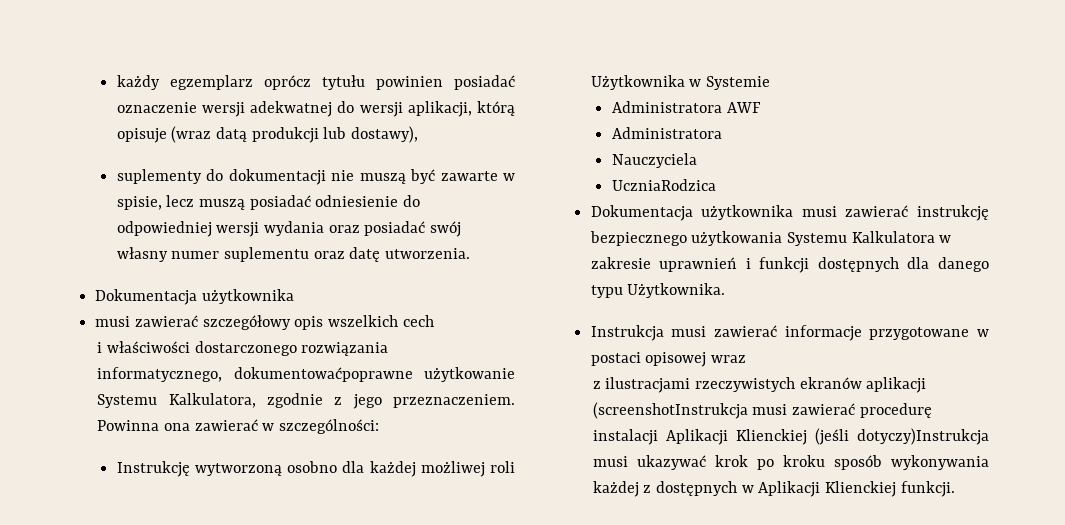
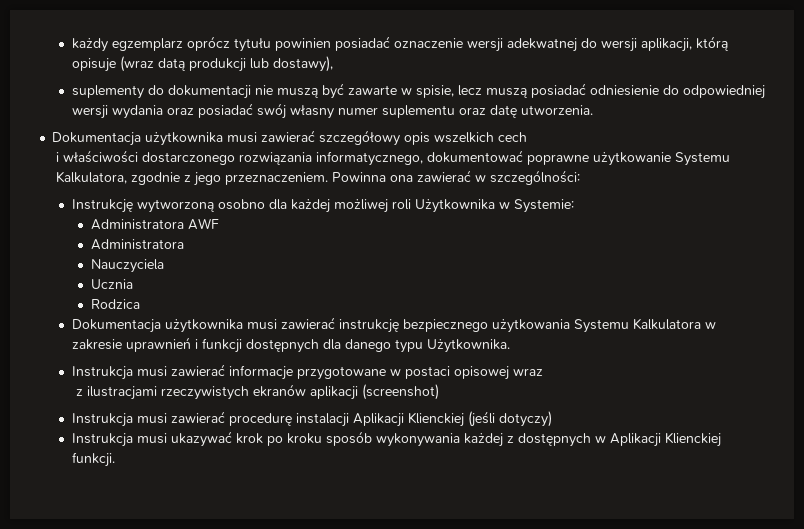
  suplementy do dokumentacji nie muszą być zawarte w spisie, lecz muszą posiadać odniesienie do odpowiedniej wersji wydania oraz posiadać swój własny numer suplementu oraz datę utworzenia.
- Dokumentacja użytkownika
- musi zawierać szczegółowy opis wszelkich cech
+ Dokumentacja użytkownika musi zawierać szczegółowy opis wszelkich cech
- i właściwości dostarczonego rozwiązania informatycznego, dokumentowaćpoprawne użytkowanie Systemu Kalkulatora, zgodnie z jego przeznaczeniem.
+ i właściwości dostarczonego rozwiązania informatycznego, dokumentować poprawne użytkowanie Systemu Kalkulatora, zgodnie z jego przeznaczeniem.
- Instrukcję wytworzoną osobno dla każdej możliwej roli Użytkownika w Systemie
+ Instrukcję wytworzoną osobno dla każdej możliwej roli Użytkownika w Systemie:
- UczniaRodzica
+ Ucznia
+ Rodzica
- z ilustracjami rzeczywistych ekranów aplikacji (screenshotInstrukcja musi zawierać procedurę instalacji Aplikacji Klienckiej (jeśli dotyczy)Instrukcja musi ukazywać krok po kroku sposób wykonywania każdej z dostępnych w Aplikacji Klienckiej funkcji.
+ z ilustracjami rzeczywistych ekranów aplikacji (screenshot)
+ Instrukcja musi zawierać procedurę instalacji Aplikacji Klienckiej (jeśli dotyczy)
+ Instrukcja musi ukazywać krok po kroku sposób wykonywania każdej z dostępnych w Aplikacji Klienckiej funkcji.

